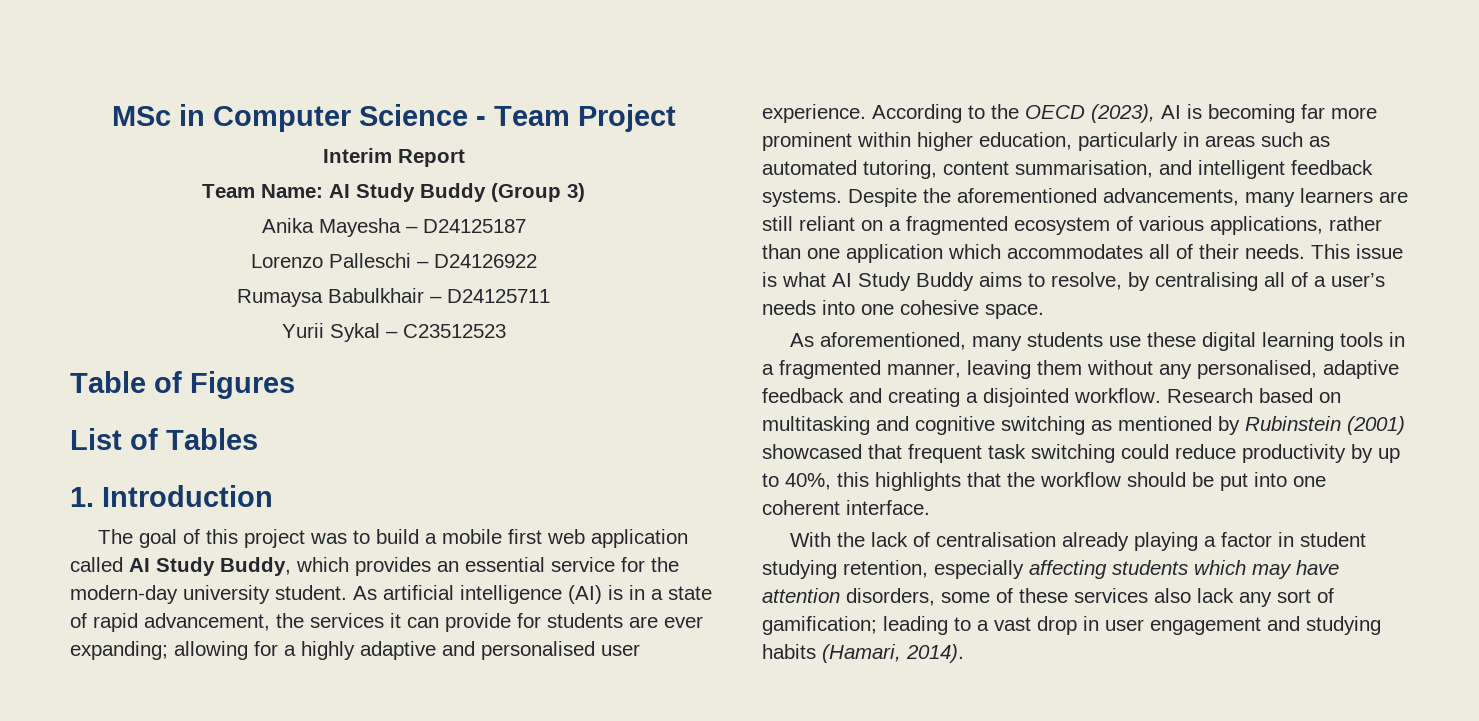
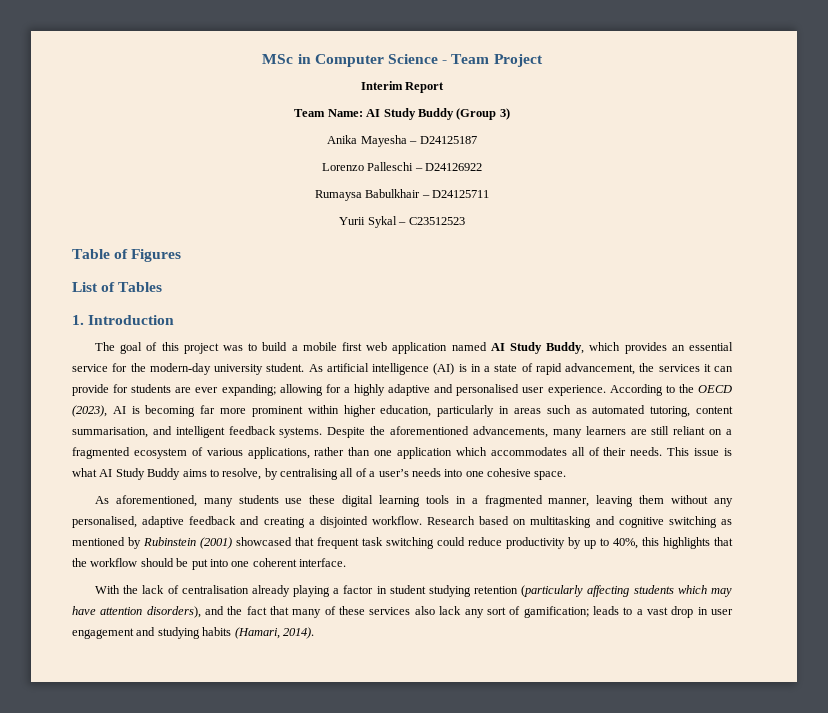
- The goal of this project was to build a mobile first web application called AI Study Buddy, which provides an essential service for the modern-day university student.
+ The goal of this project was to build a mobile first web application named AI Study Buddy, which provides an essential service for the modern-day university student.
- With the lack of centralisation already playing a factor in student studying retention, especially affecting students which may have attention disorders, some of these services also lack any sort of gamification; leading to a vast drop in user engagement and studying habits (Hamari, 2014).
+ With the lack of centralisation already playing a factor in student studying retention (particularly affecting students which may have attention disorders), and the fact that many of these services also lack any sort of gamification; leads to a vast drop in user engagement and studying habits (Hamari, 2014).

